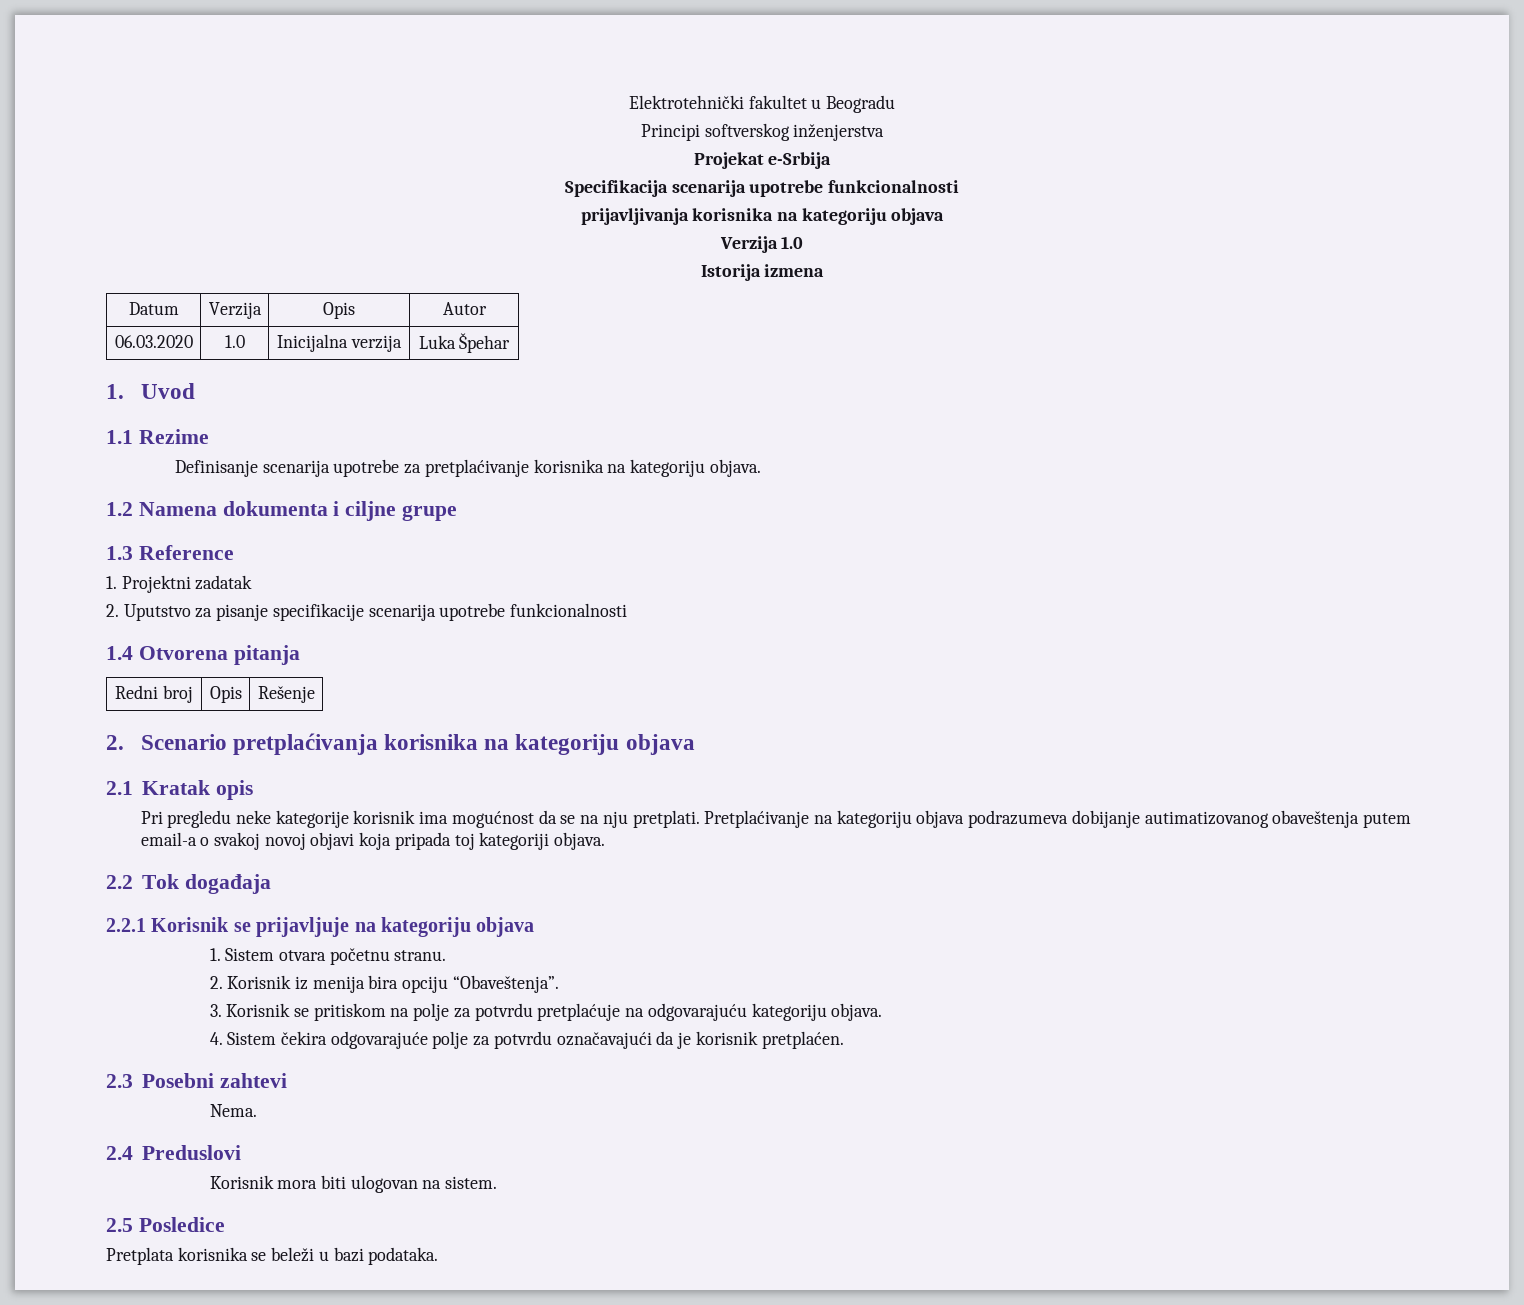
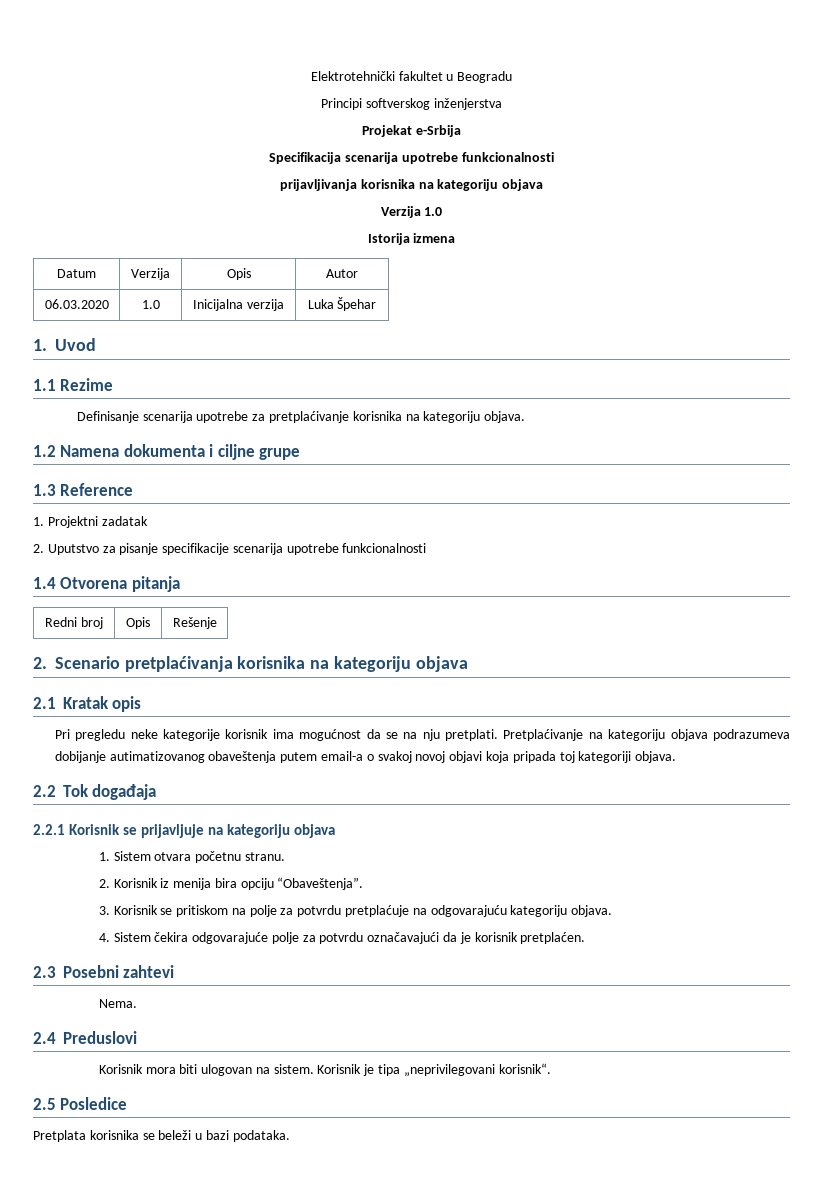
+ Korisnik je tipa „neprivilegovani korisnik“.

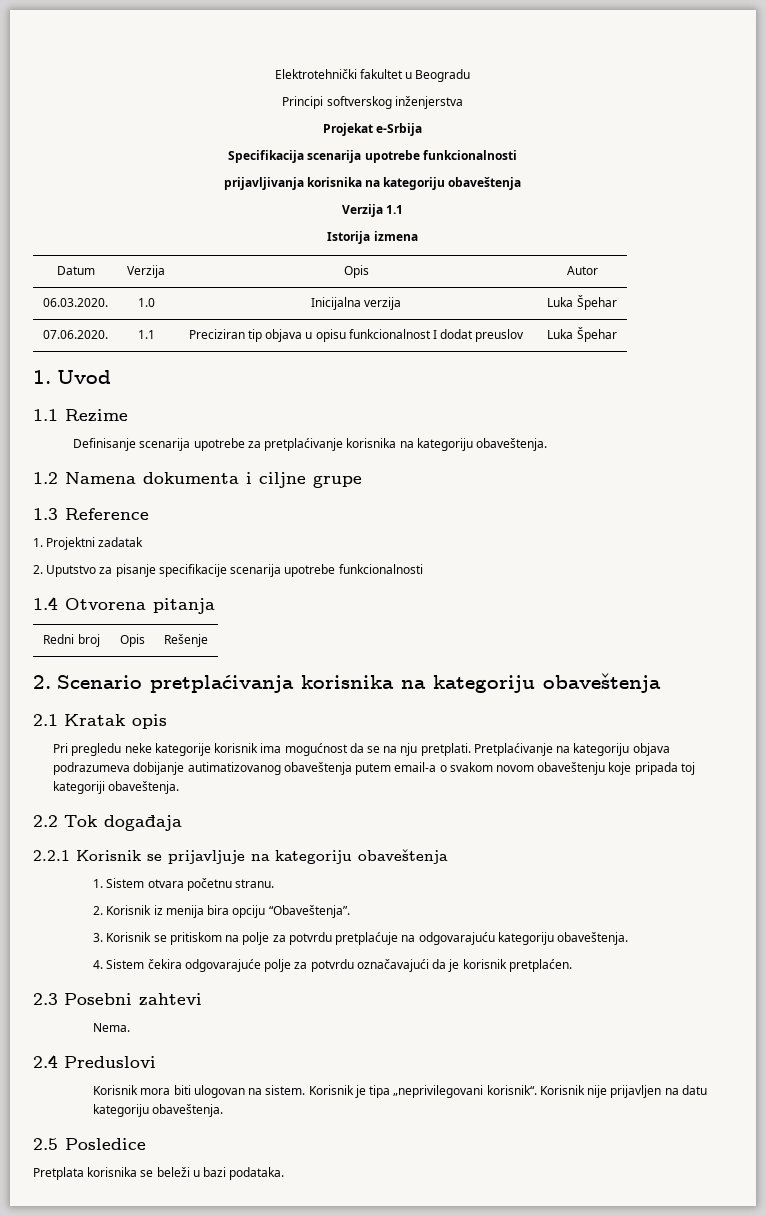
- prijavljivanja korisnika na kategoriju objava
- Verzija 1.0
+ prijavljivanja korisnika na kategoriju obaveštenja
+ Verzija 1.1
- 06.03.2020 | 1.0 | Inicijalna verzija | Luka Špehar
+ 06.03.2020. | 1.0 | Inicijalna verzija | Luka Špehar
+ 07.06.2020. | 1.1 | Preciziran tip objava u opisu funkcionalnost I dodat preuslov | Luka Špehar
- Definisanje scenarija upotrebe za pretplaćivanje korisnika na kategoriju objava.
+ Definisanje scenarija upotrebe za pretplaćivanje korisnika na kategoriju obaveštenja.
- 2. Scenario pretplaćivanja korisnika na kategoriju objava
+ 2. Scenario pretplaćivanja korisnika na kategoriju obaveštenja
- Pretplaćivanje na kategoriju objava podrazumeva dobijanje autimatizovanog obaveštenja putem email-a o svakoj novoj objavi koja pripada toj kategoriji objava.
+ Pretplaćivanje na kategoriju objava podrazumeva dobijanje autimatizovanog obaveštenja putem email-a o svakom novom obaveštenju koje pripada toj kategoriji obaveštenja.
- 2.2.1 Korisnik se prijavljuje na kategoriju objava
+ 2.2.1 Korisnik se prijavljuje na kategoriju obaveštenja
- 3. Korisnik se pritiskom na polje za potvrdu pretplaćuje na odgovarajuću kategoriju objava.
+ 3. Korisnik se pritiskom na polje za potvrdu pretplaćuje na odgovarajuću kategoriju obaveštenja.
+ Korisnik nije prijavljen na datu kategoriju obaveštenja.

